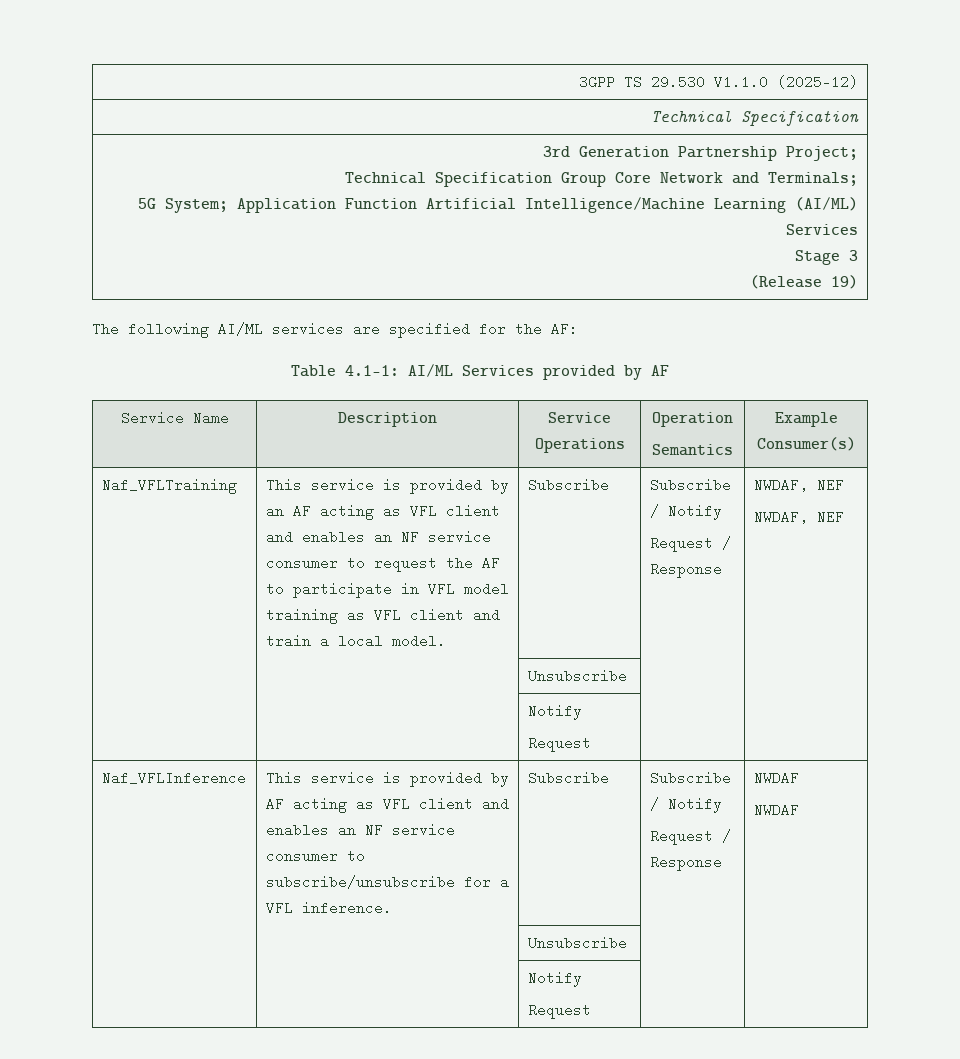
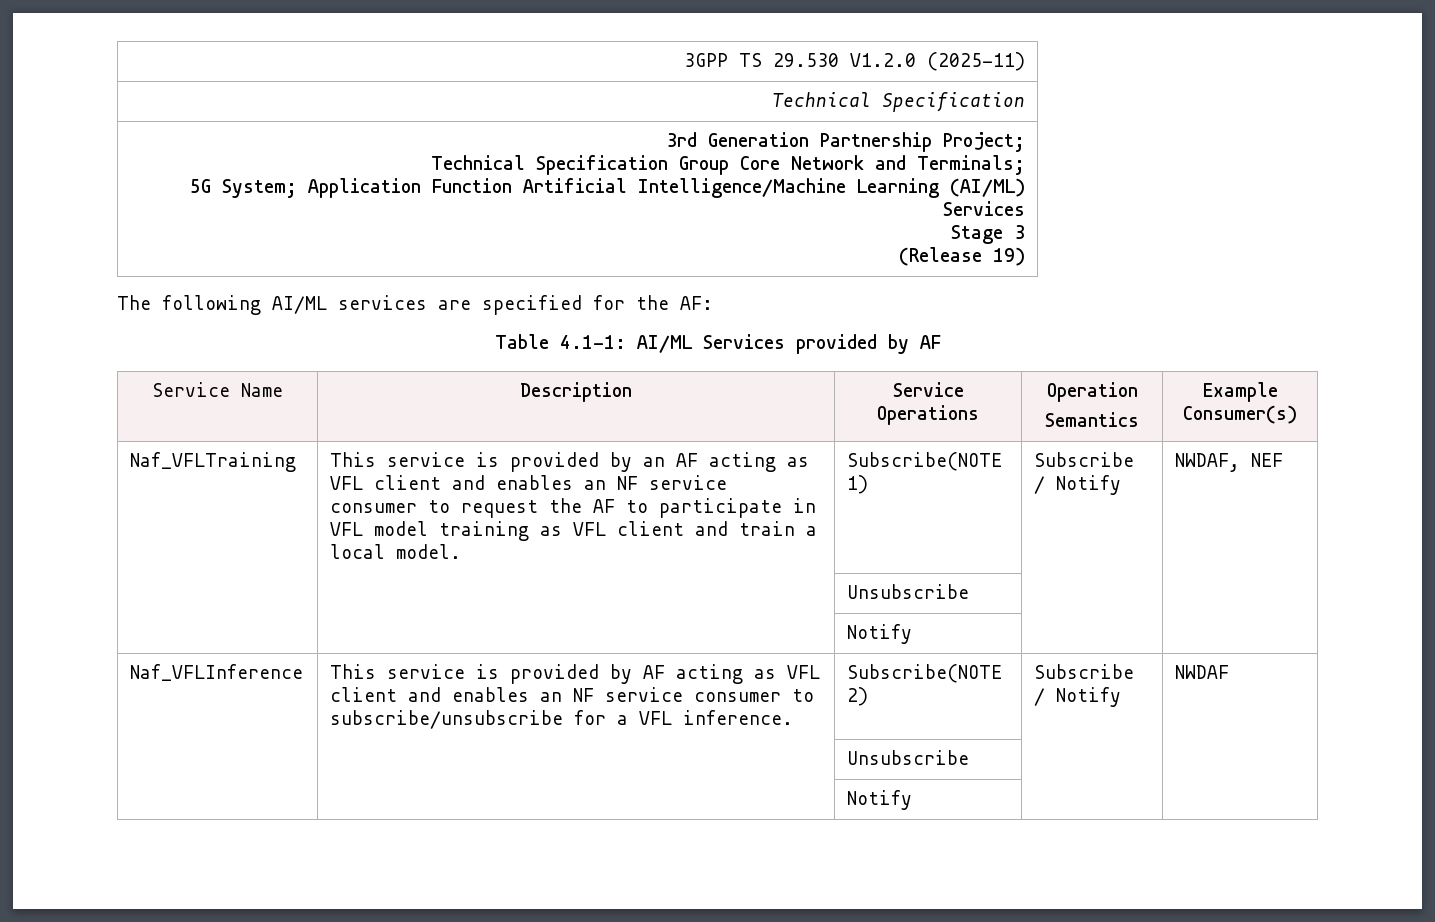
- 3GPP TS 29.530 V1.1.0 (2025-12)
+ 3GPP TS 29.530 V1.2.0 (2025-11)
- This service is provided by an AF acting as VFL client and enables an NF service consumer to request the AF to participate in VFL model training as VFL client and train a local model. | Subscribe | Subscribe / Notify
- Request / Response | NWDAF, NEF
- NWDAF, NEF
+ This service is provided by an AF acting as VFL client and enables an NF service consumer to request the AF to participate in VFL model training as VFL client and train a local model. | Subscribe(NOTE 1) | Subscribe / Notify | NWDAF, NEF
  | | Unsubscribe | |
- | | Notify
- Request | |
+ | | Notify | |
- Naf_VFLInference | This service is provided by AF acting as VFL client and enables an NF service consumer to subscribe/unsubscribe for a VFL inference. | Subscribe | Subscribe / Notify
- Request / Response | NWDAF
- NWDAF
+ Naf_VFLInference | This service is provided by AF acting as VFL client and enables an NF service consumer to subscribe/unsubscribe for a VFL inference. | Subscribe(NOTE 2) | Subscribe / Notify | NWDAF
  | | Unsubscribe | |
- | | Notify
- Request | |
+ | | Notify | |

